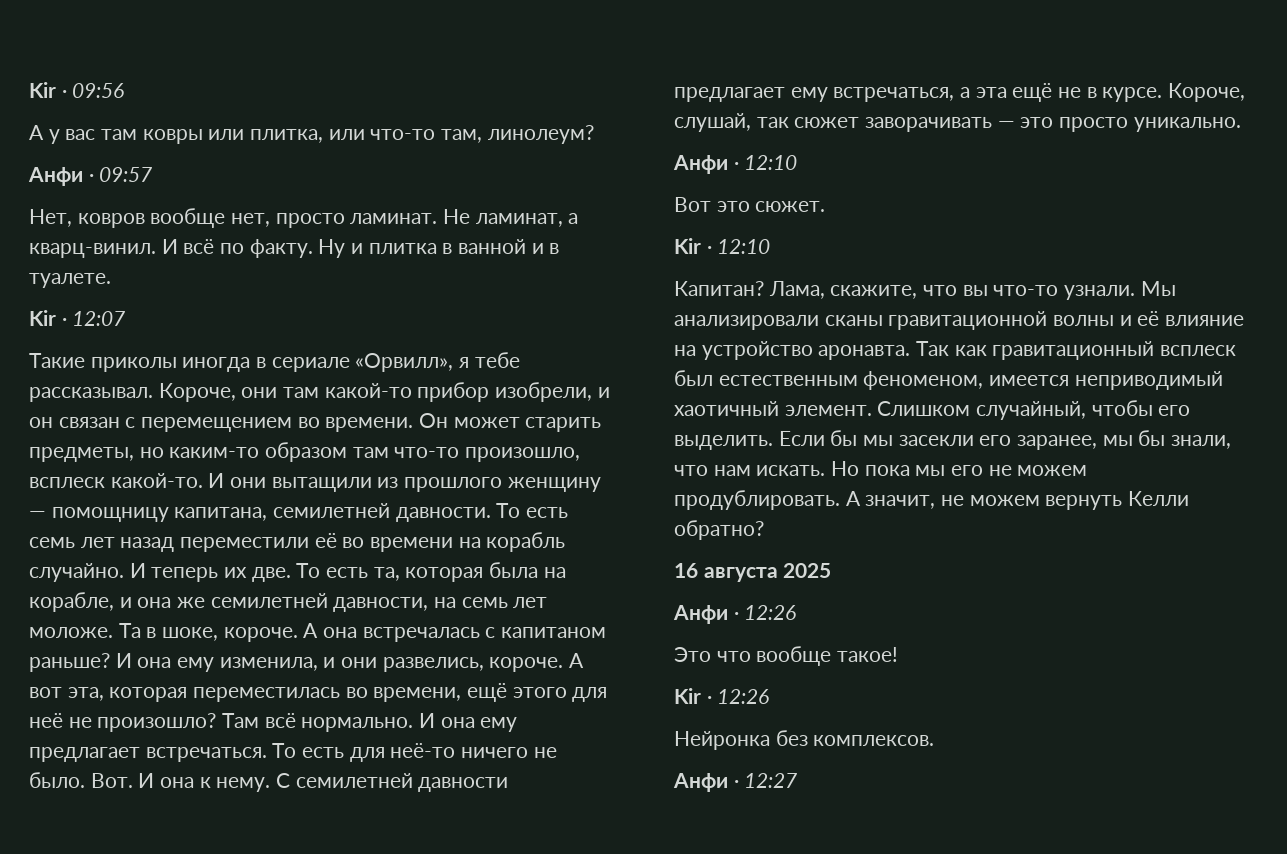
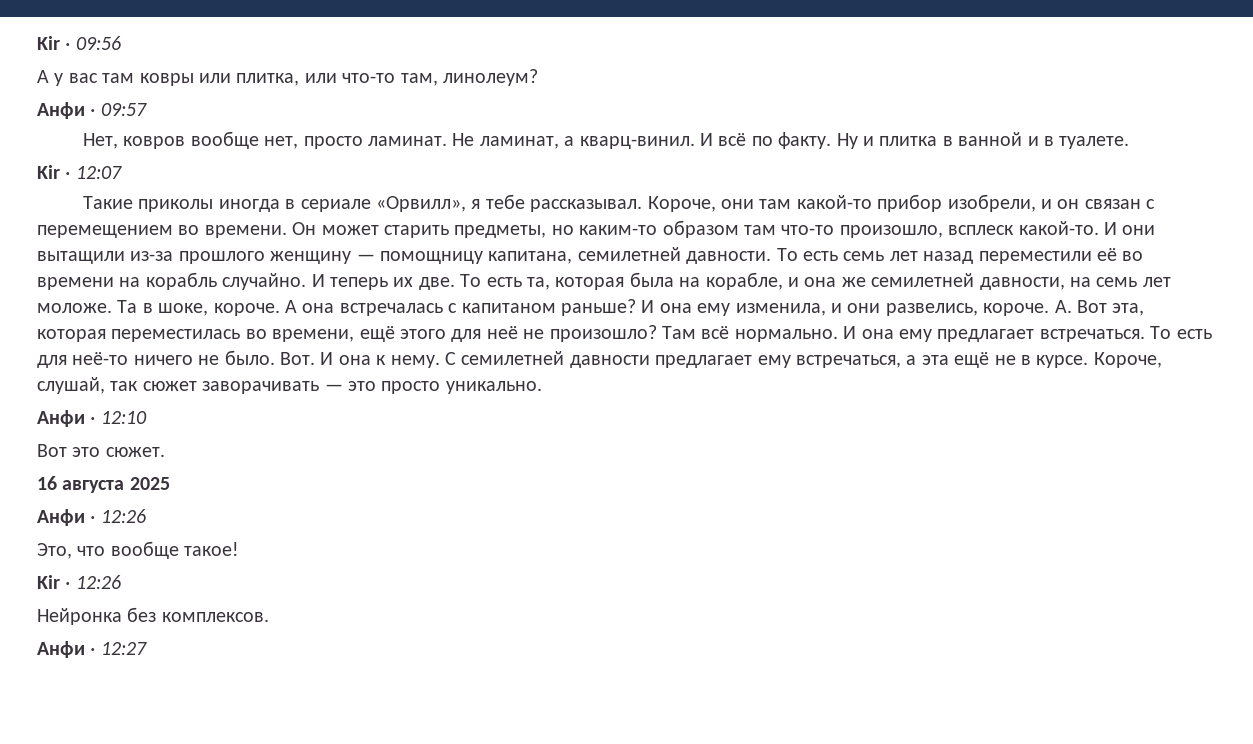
- И они вытащили из прошлого женщину — помощницу капитана, семилетней давности.
+ И они вытащили из-за прошлого женщину — помощницу капитана, семилетней давности.
- А вот эта, которая переместилась во времени, ещё этого для неё не произошло?
+ А. Вот эта, которая переместилась во времени, ещё этого для неё не произошло?
- Kir · 12:10
- Капитан? Лама, скажите, что вы что-то узнали. Мы анализировали сканы гравитационной волны и её влияние на устройство аронавта. Так как гравитационный всплеск был естественным феноменом, имеется неприводимый хаотичный элемент. Слишком случайный, чтобы его выделить. Если бы мы засекли его заранее, мы бы знали, что нам искать. Но пока мы его не можем продублировать. А значит, не можем вернуть Келли обратно?
- Это что вообще такое!
+ Это, что вообще такое!

